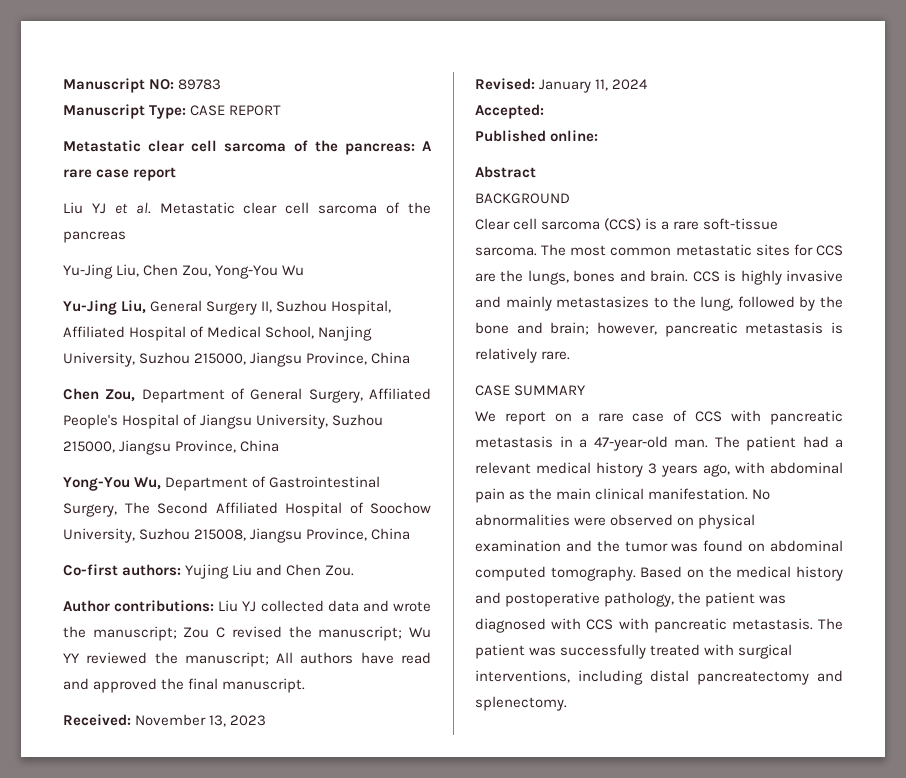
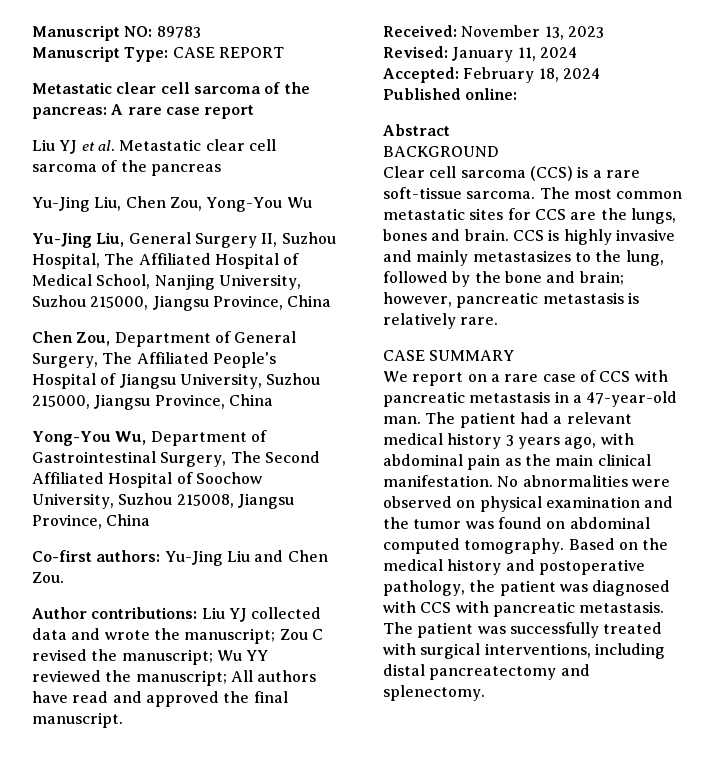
- Yu-Jing Liu, General Surgery II, Suzhou Hospital, Affiliated Hospital of Medical School, Nanjing University, Suzhou 215000, Jiangsu Province, China
+ Yu-Jing Liu, General Surgery II, Suzhou Hospital, The Affiliated Hospital of Medical School, Nanjing University, Suzhou 215000, Jiangsu Province, China
- Chen Zou, Department of General Surgery, Affiliated People's Hospital of Jiangsu University, Suzhou 215000, Jiangsu Province, China
+ Chen Zou, Department of General Surgery, The Affiliated People's Hospital of Jiangsu University, Suzhou 215000, Jiangsu Province, China
- Co-first authors: Yujing Liu and Chen Zou.
+ Co-first authors: Yu-Jing Liu and Chen Zou.
- Accepted:
+ Accepted: February 18, 2024

